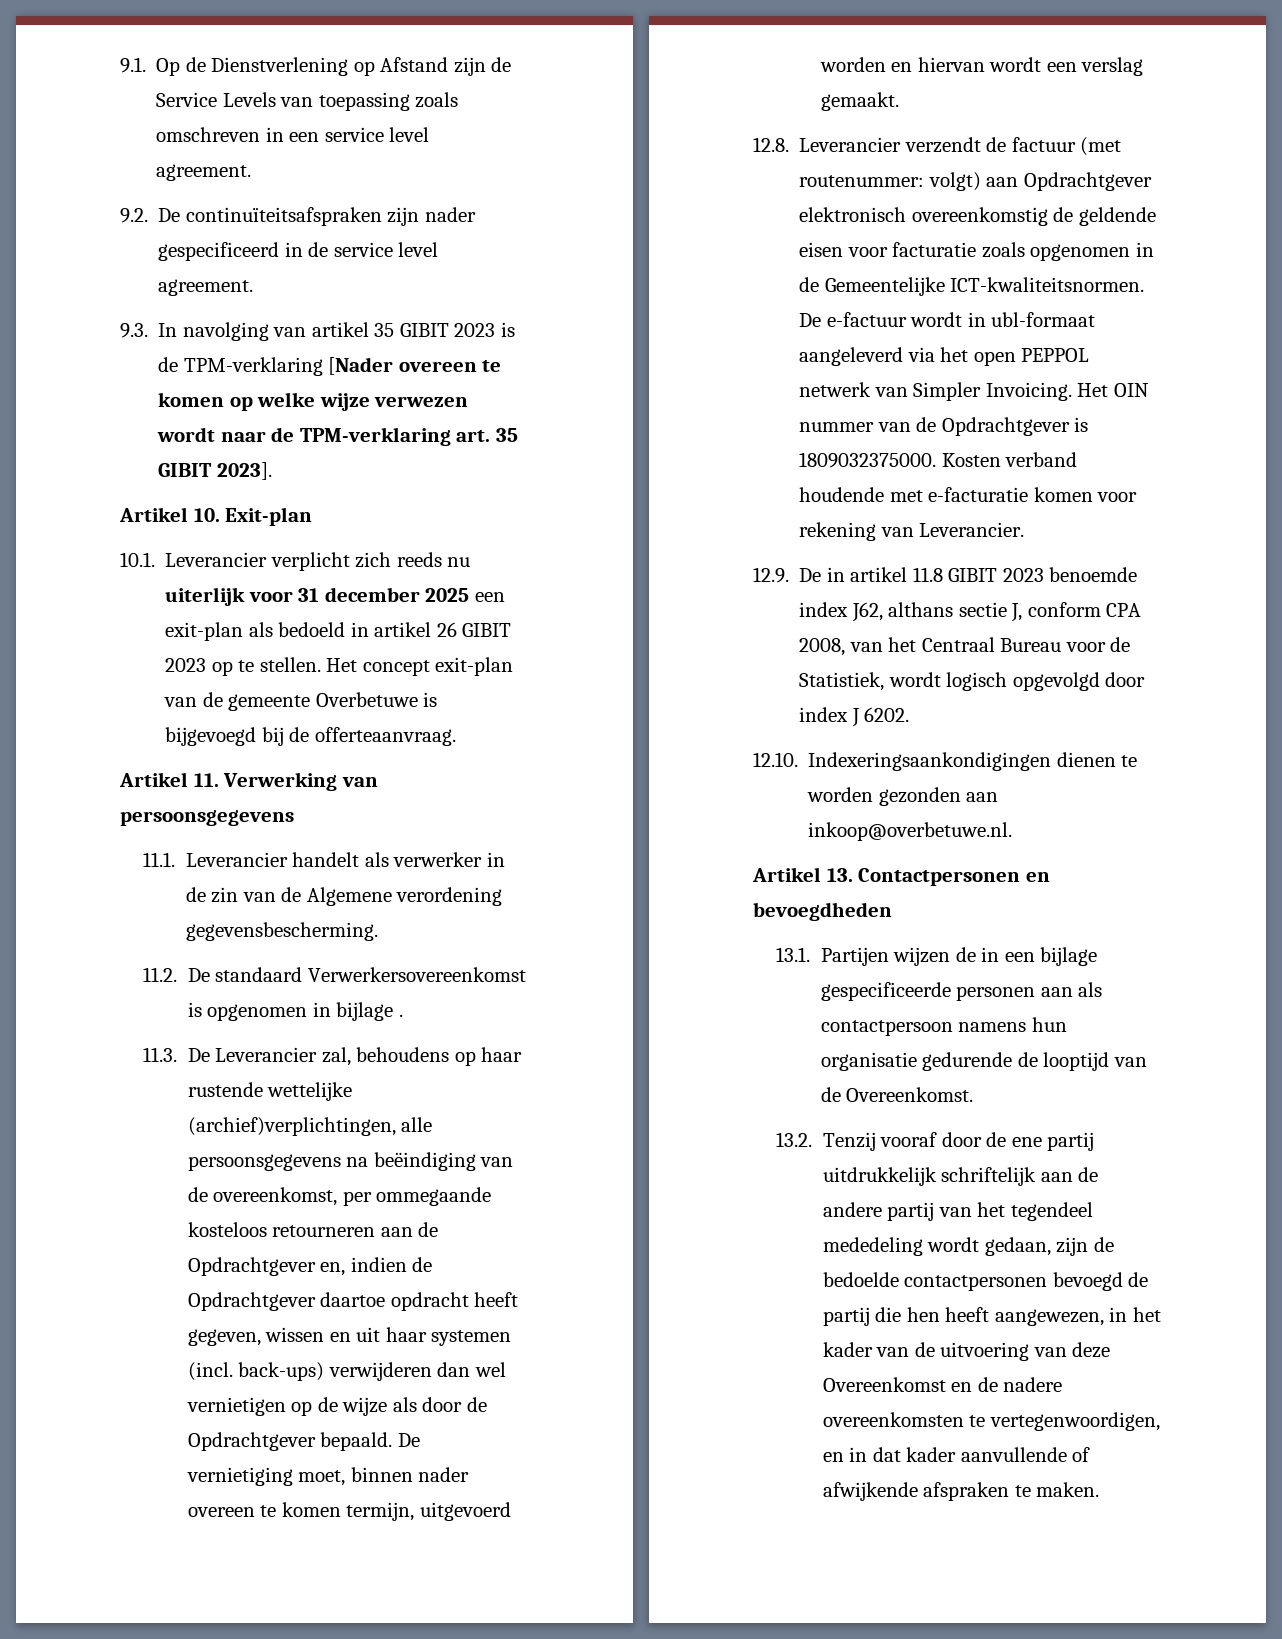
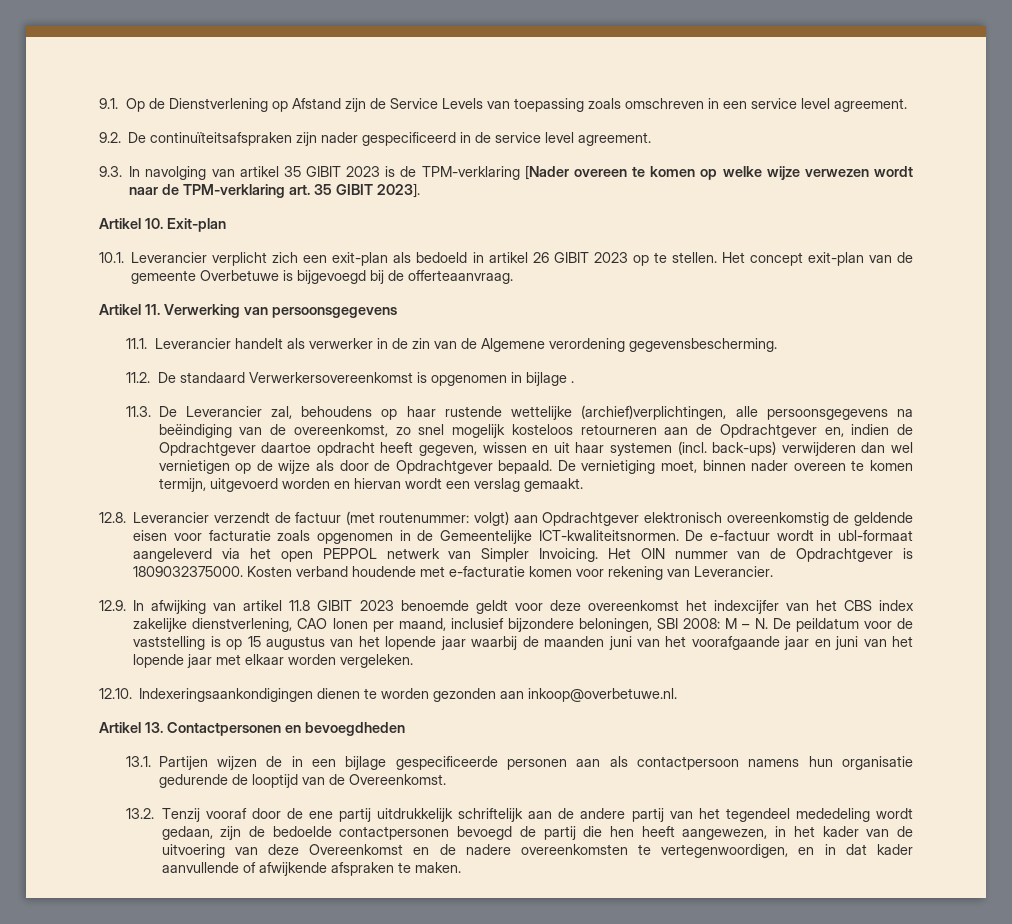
- 10.1. Leverancier verplicht zich reeds nu uiterlijk voor 31 december 2025 een exit-plan als bedoeld in artikel 26 GIBIT 2023 op te stellen.
+ 10.1. Leverancier verplicht zich een exit-plan als bedoeld in artikel 26 GIBIT 2023 op te stellen.
- 11.3. De Leverancier zal, behoudens op haar rustende wettelijke (archief)verplichtingen, alle persoonsgegevens na beëindiging van de overeenkomst, per ommegaande kosteloos retourneren aan de Opdrachtgever en, indien de Opdrachtgever daartoe opdracht heeft gegeven, wissen en uit haar systemen (incl. back-ups) verwijderen dan wel vernietigen op de wijze als door de Opdrachtgever bepaald.
+ 11.3. De Leverancier zal, behoudens op haar rustende wettelijke (archief)verplichtingen, alle persoonsgegevens na beëindiging van de overeenkomst, zo snel mogelijk kosteloos retourneren aan de Opdrachtgever en, indien de Opdrachtgever daartoe opdracht heeft gegeven, wissen en uit haar systemen (incl. back-ups) verwijderen dan wel vernietigen op de wijze als door de Opdrachtgever bepaald.
- 12.9. De in artikel 11.8 GIBIT 2023 benoemde index J62, althans sectie J, conform CPA 2008, van het Centraal Bureau voor de Statistiek, wordt logisch opgevolgd door index J 6202.
+ 12.9. In afwijking van artikel 11.8 GIBIT 2023 benoemde geldt voor deze overeenkomst het indexcijfer van het CBS index zakelijke dienstverlening, CAO lonen per maand, inclusief bijzondere beloningen, SBI 2008: M – N. De peildatum voor de vaststelling is op 15 augustus van het lopende jaar waarbij de maanden juni van het voorafgaande jaar en juni van het lopende jaar met elkaar worden vergeleken.

